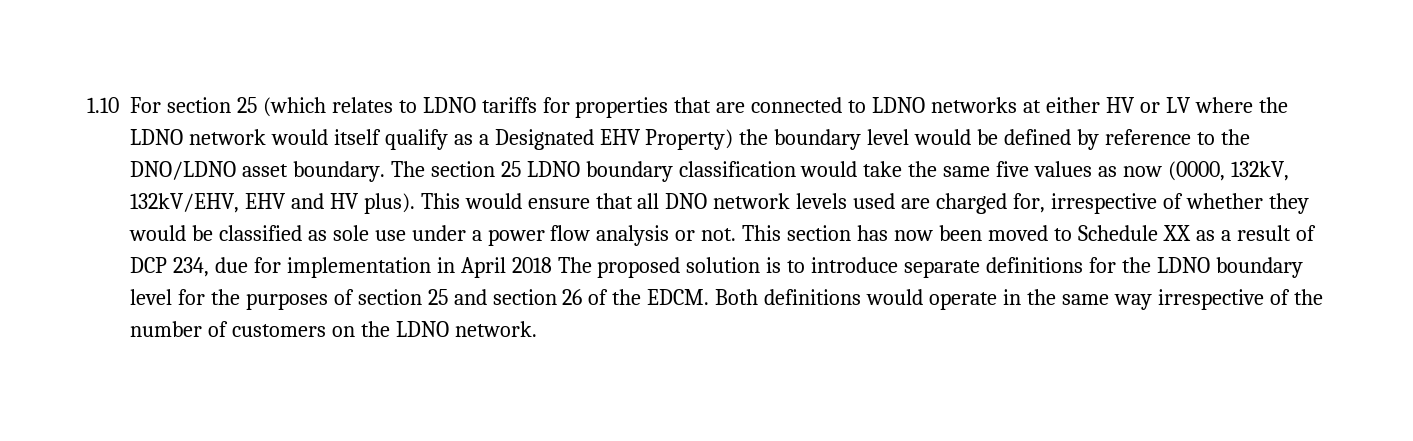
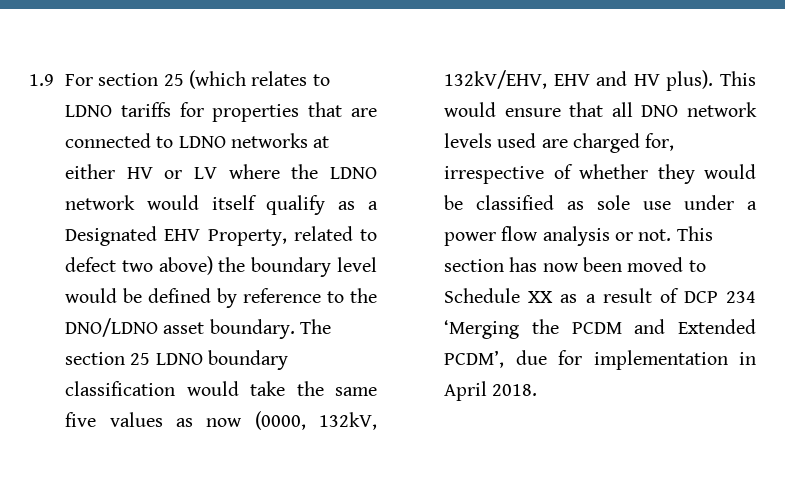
- 1.10 For section 25 (which relates to LDNO tariffs for properties that are connected to LDNO networks at either HV or LV where the LDNO network would itself qualify as a Designated EHV Property) the boundary level would be defined by reference to the DNO/LDNO asset boundary.
+ 1.9 For section 25 (which relates to LDNO tariffs for properties that are connected to LDNO networks at either HV or LV where the LDNO network would itself qualify as a Designated EHV Property, related to defect two above) the boundary level would be defined by reference to the DNO/LDNO asset boundary.
- This section has now been moved to Schedule XX as a result of DCP 234, due for implementation in April 2018 The proposed solution is to introduce separate definitions for the LDNO boundary level for the purposes of section 25 and section 26 of the EDCM. Both definitions would operate in the same way irrespective of the number of customers on the LDNO network.
+ This section has now been moved to Schedule XX as a result of DCP 234 ‘Merging the PCDM and Extended PCDM’, due for implementation in April 2018.

